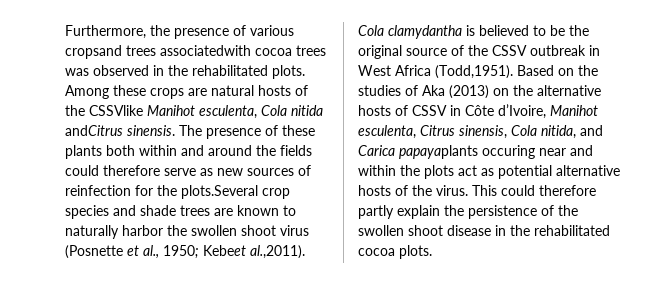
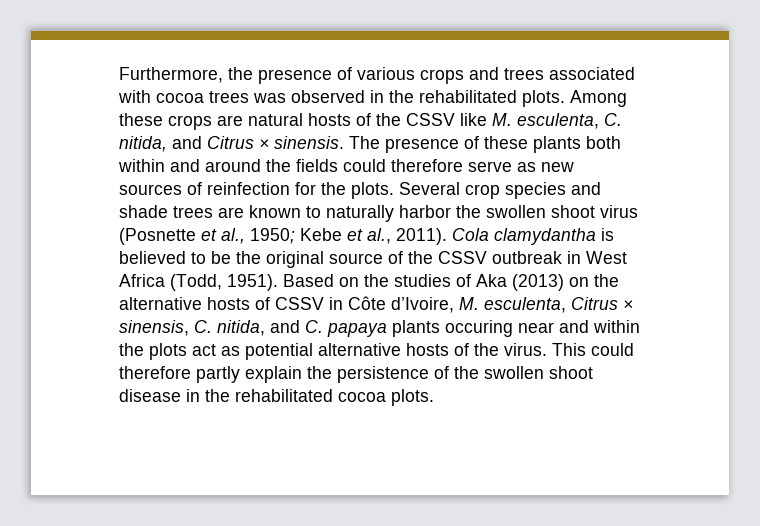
- Furthermore, the presence of various cropsand trees associatedwith cocoa trees was observed in the rehabilitated plots.
+ Furthermore, the presence of various crops and trees associated with cocoa trees was observed in the rehabilitated plots.
- Among these crops are natural hosts of the CSSVlike Manihot esculenta, Cola nitida andCitrus sinensis.
+ Among these crops are natural hosts of the CSSV like M. esculenta, C. nitida, and Citrus × sinensis.
- The presence of these plants both within and around the fields could therefore serve as new sources of reinfection for the plots.Several crop species and shade trees are known to naturally harbor the swollen shoot virus (Posnette et al., 1950; Kebeet al.,2011). Cola clamydantha is believed to be the original source of the CSSV outbreak in West Africa (Todd,1951).
+ The presence of these plants both within and around the fields could therefore serve as new sources of reinfection for the plots. Several crop species and shade trees are known to naturally harbor the swollen shoot virus (Posnette et al., 1950; Kebe et al., 2011). Cola clamydantha is believed to be the original source of the CSSV outbreak in West Africa (Todd, 1951).
- Based on the studies of Aka (2013) on the alternative hosts of CSSV in Côte d’Ivoire, Manihot esculenta, Citrus sinensis, Cola nitida, and Carica papayaplants occuring near and within the plots act as potential alternative hosts of the virus.
+ Based on the studies of Aka (2013) on the alternative hosts of CSSV in Côte d’Ivoire, M. esculenta, Citrus × sinensis, C. nitida, and C. papaya plants occuring near and within the plots act as potential alternative hosts of the virus.

